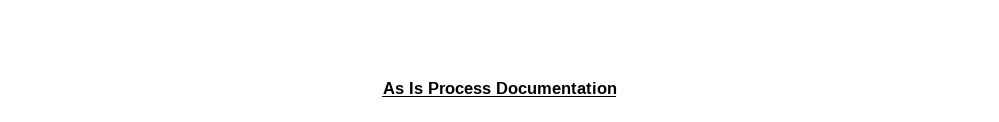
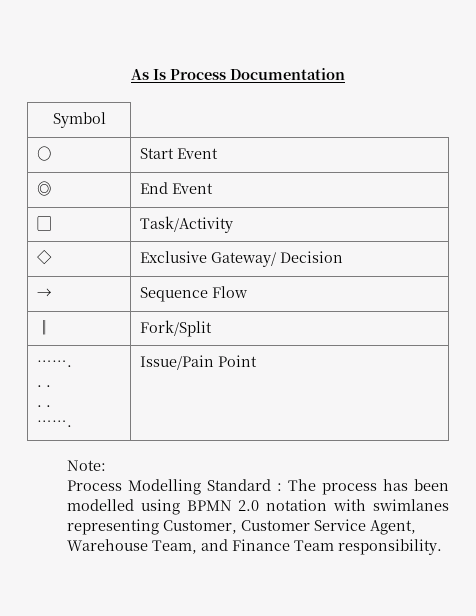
+ Symbol
+ ○ | Start Event
+ ◎ | End Event
+ ▢ | Task/Activity
+ ◇ | Exclusive Gateway/ Decision
+ → | Sequence Flow
+ ║ | Fork/Split
+ …….
+ . .
+ . .
+ ……. | Issue/Pain Point
+ Note:
+ Process Modelling Standard : The process has been modelled using BPMN 2.0 notation with swimlanes representing Customer, Customer Service Agent, Warehouse Team, and Finance Team responsibility.

